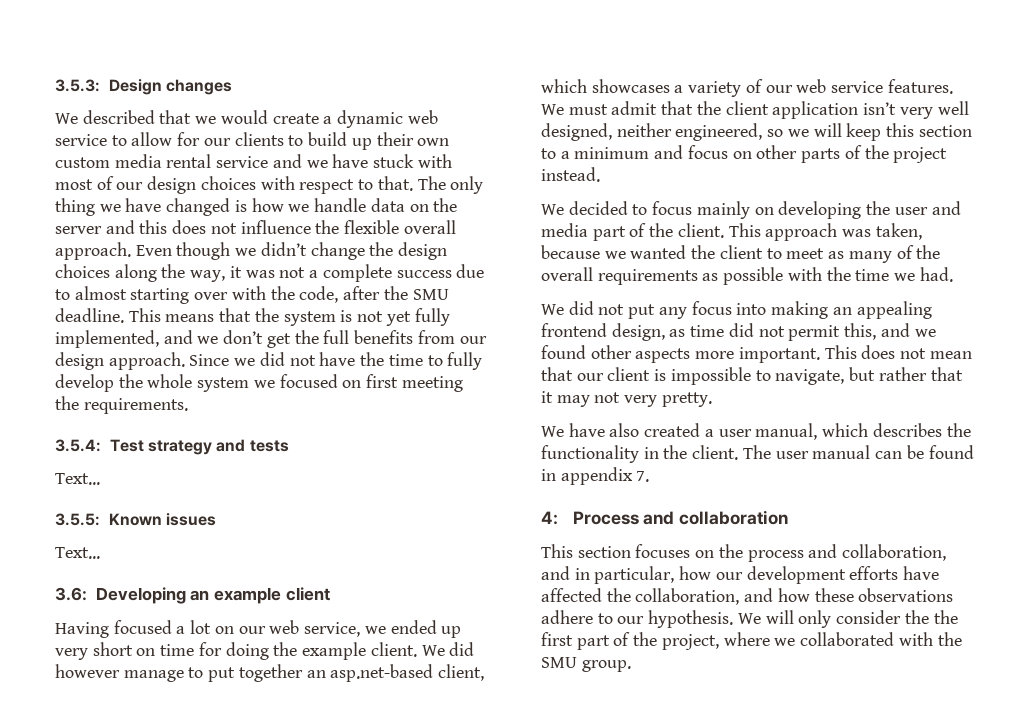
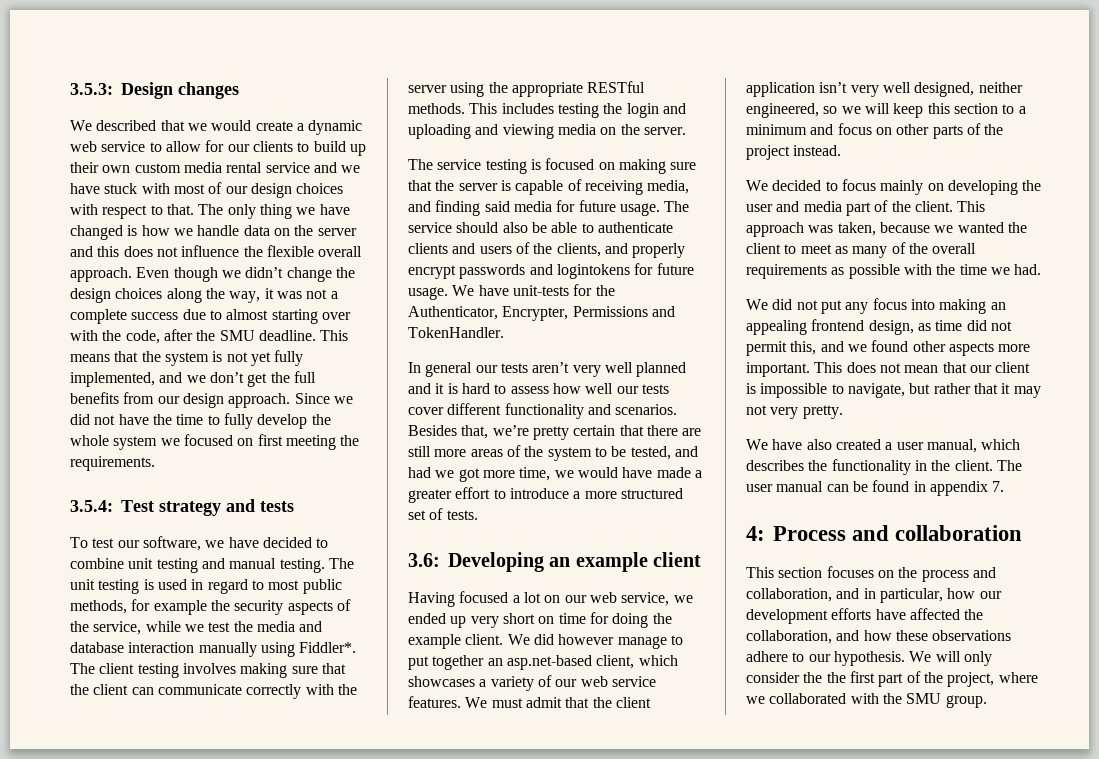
  3.5.4: Test strategy and tests
- Text...
- 3.5.5: Known issues
- Text...
+ To test our software, we have decided to combine unit testing and manual testing. The unit testing is used in regard to most public methods, for example the security aspects of the service, while we test the media and database interaction manually using Fiddler*. The client testing involves making sure that the client can communicate correctly with the server using the appropriate RESTful methods. This includes testing the login and uploading and viewing media on the server.
+ The service testing is focused on making sure that the server is capable of receiving media, and finding said media for future usage. The service should also be able to authenticate clients and users of the clients, and properly encrypt passwords and logintokens for future usage. We have unit-tests for the Authenticator, Encrypter, Permissions and TokenHandler.
+ In general our tests aren’t very well planned and it is hard to assess how well our tests cover different functionality and scenarios. Besides that, we’re pretty certain that there are still more areas of the system to be tested, and had we got more time, we would have made a greater effort to introduce a more structured set of tests.

